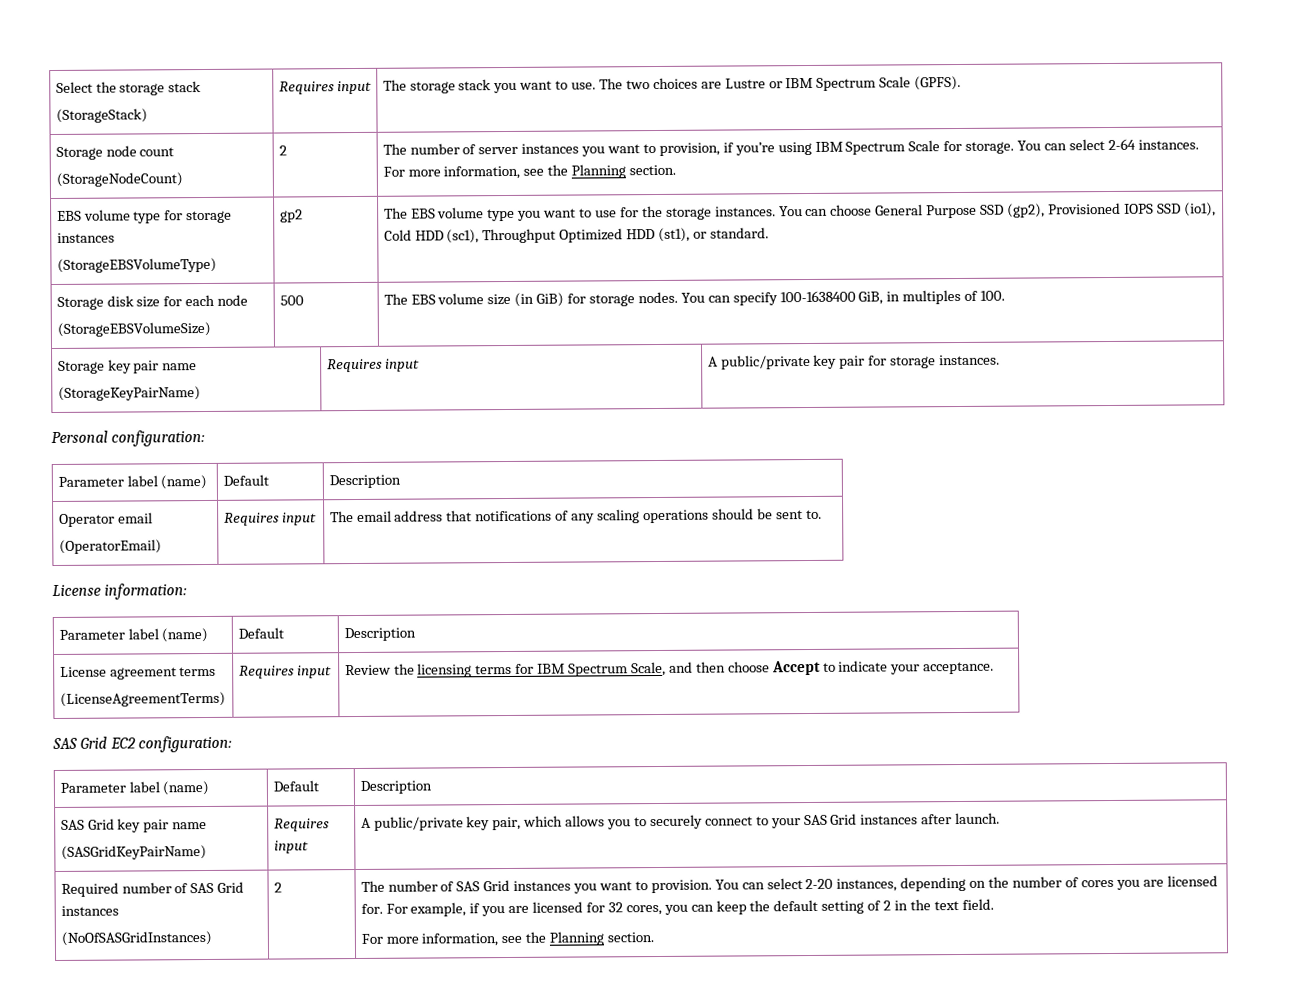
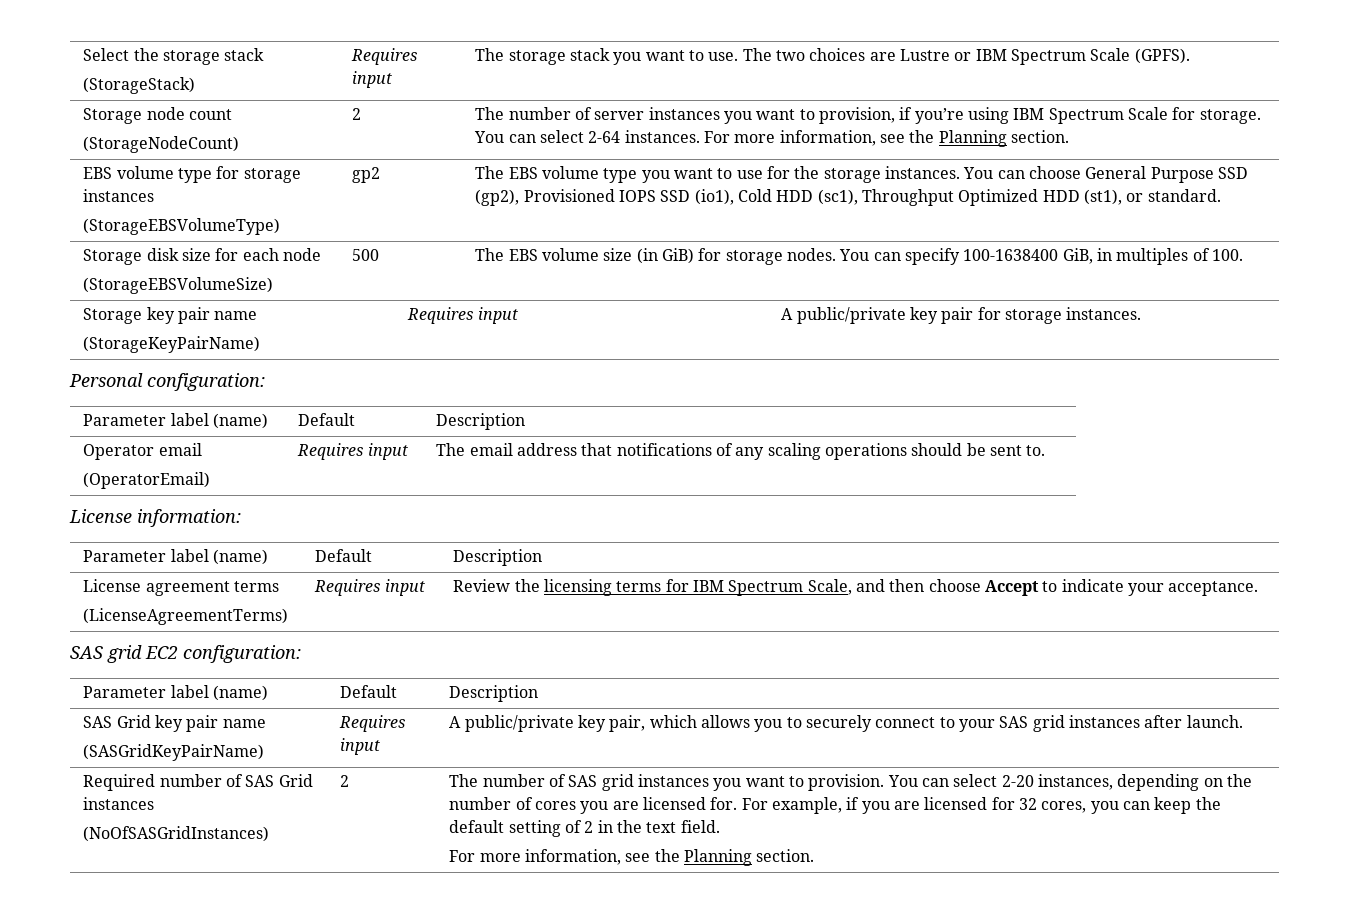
- SAS Grid EC2 configuration:
+ SAS grid EC2 configuration:
  SAS Grid key pair name
- (SASGridKeyPairName) | Requires input | A public/private key pair, which allows you to securely connect to your SAS Grid instances after launch.
+ (SASGridKeyPairName) | Requires input | A public/private key pair, which allows you to securely connect to your SAS grid instances after launch.
- The number of SAS Grid instances you want to provision.
+ The number of SAS grid instances you want to provision.

